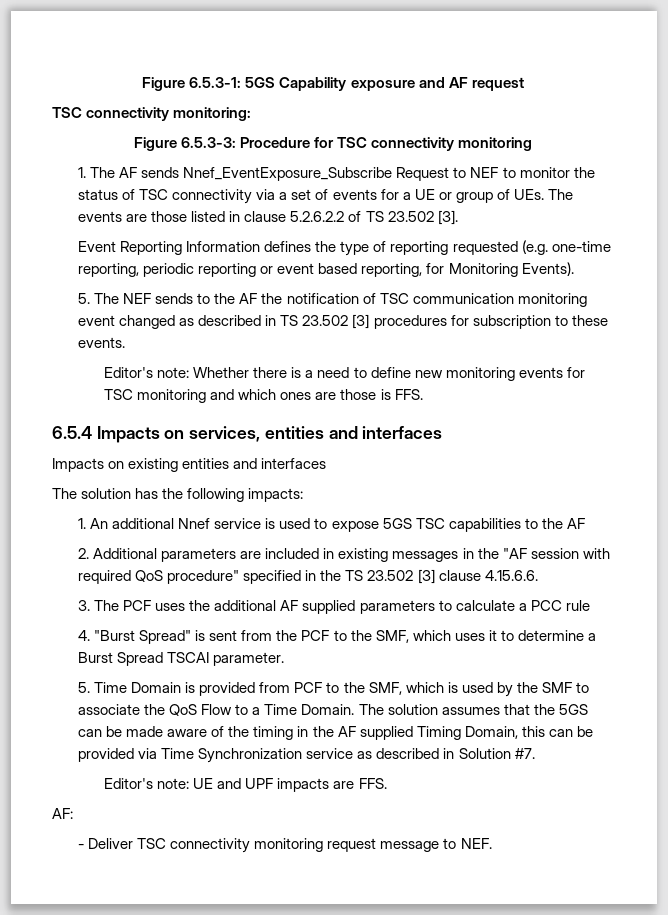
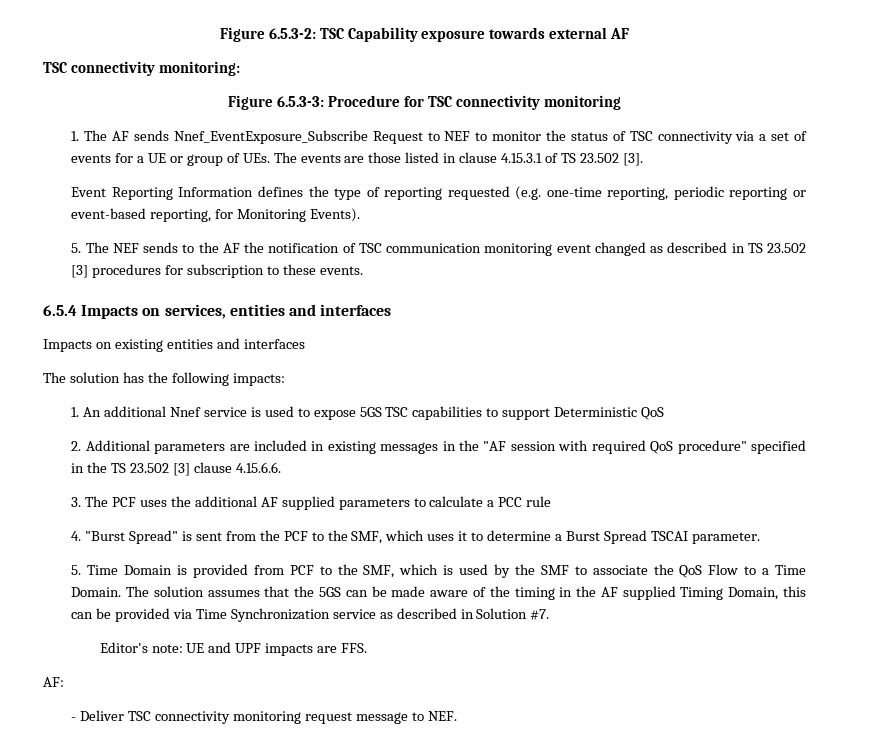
- Figure 6.5.3-1: 5GS Capability exposure and AF request
+ Figure 6.5.3-2: TSC Capability exposure towards external AF
- 1. The AF sends Nnef_EventExposure_Subscribe Request to NEF to monitor the status of TSC connectivity via a set of events for a UE or group of UEs. The events are those listed in clause 5.2.6.2.2 of TS 23.502 [3].
+ 1. The AF sends Nnef_EventExposure_Subscribe Request to NEF to monitor the status of TSC connectivity via a set of events for a UE or group of UEs. The events are those listed in clause 4.15.3.1 of TS 23.502 [3].
- Event Reporting Information defines the type of reporting requested (e.g. one-time reporting, periodic reporting or event based reporting, for Monitoring Events).
+ Event Reporting Information defines the type of reporting requested (e.g. one-time reporting, periodic reporting or event-based reporting, for Monitoring Events).
- Editor's note: Whether there is a need to define new monitoring events for TSC monitoring and which ones are those is FFS.
- 1. An additional Nnef service is used to expose 5GS TSC capabilities to the AF
+ 1. An additional Nnef service is used to expose 5GS TSC capabilities to support Deterministic QoS

